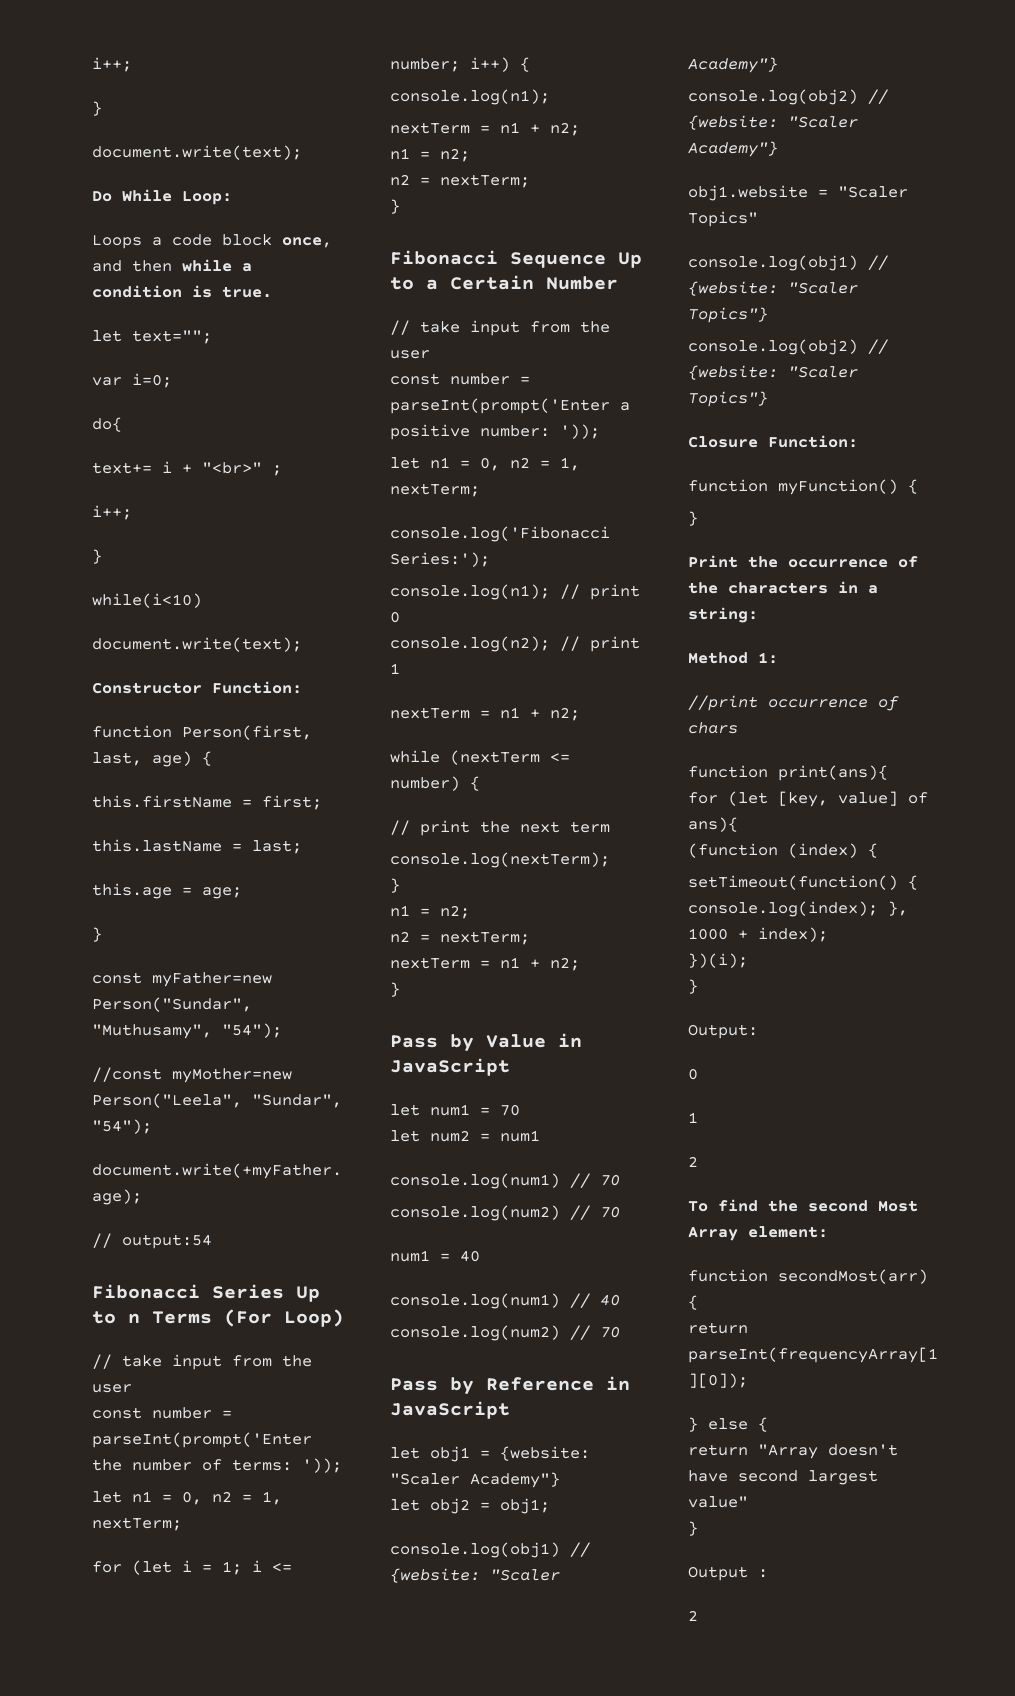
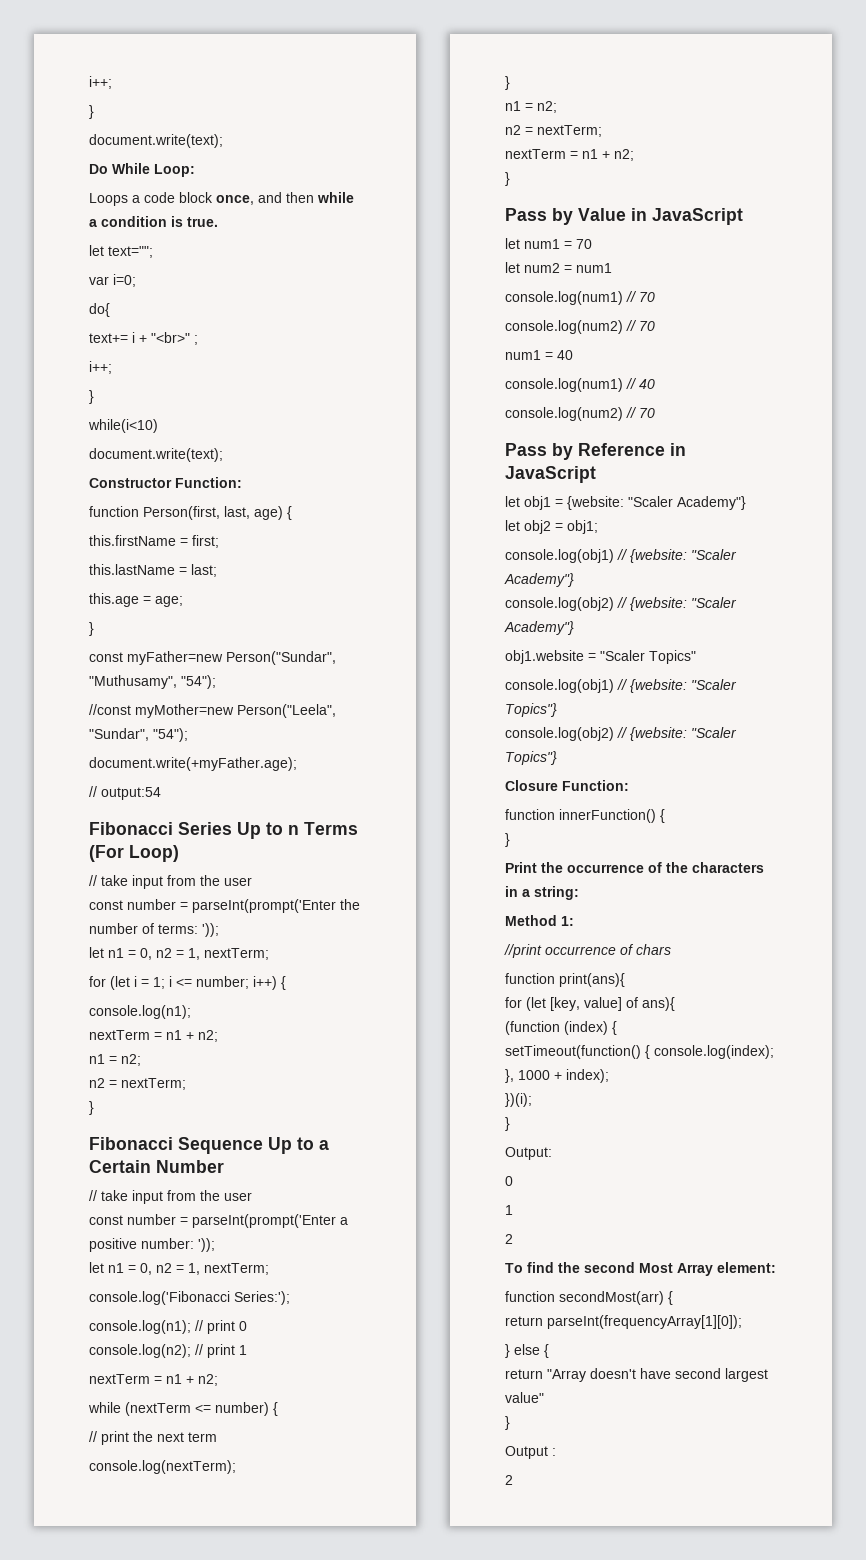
- function myFunction() {
+ function innerFunction() {

